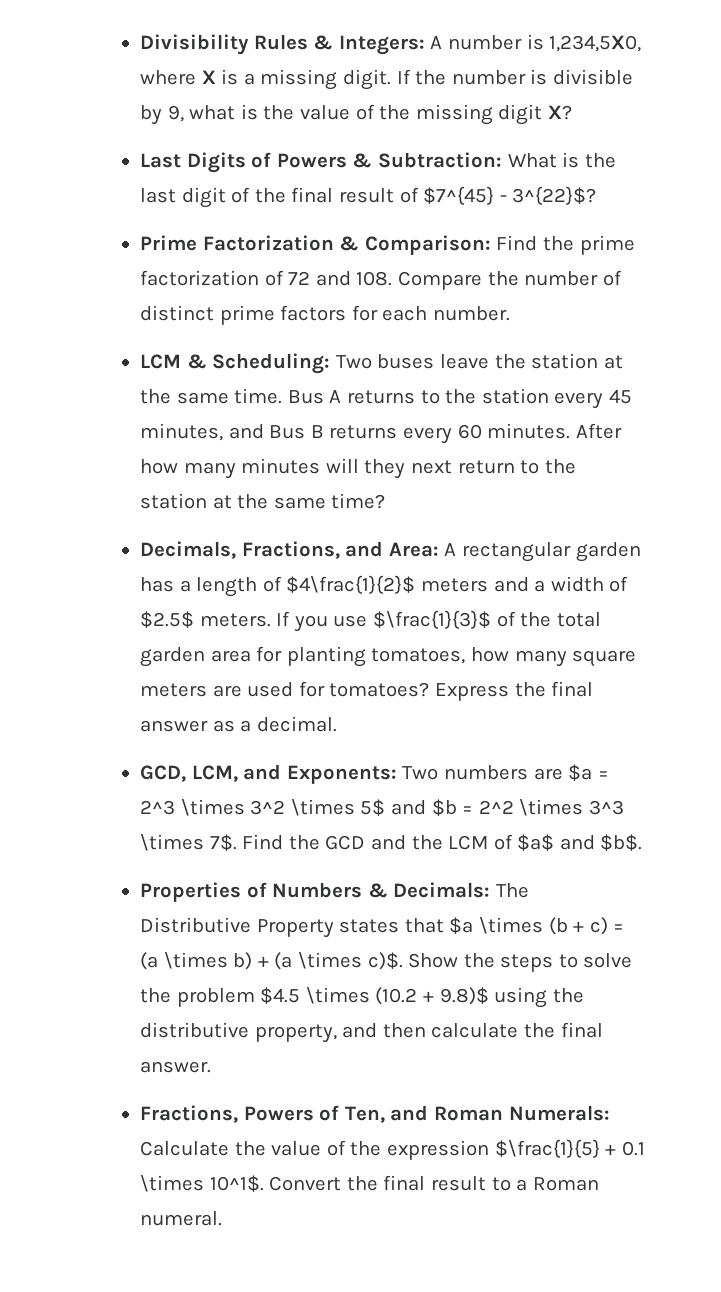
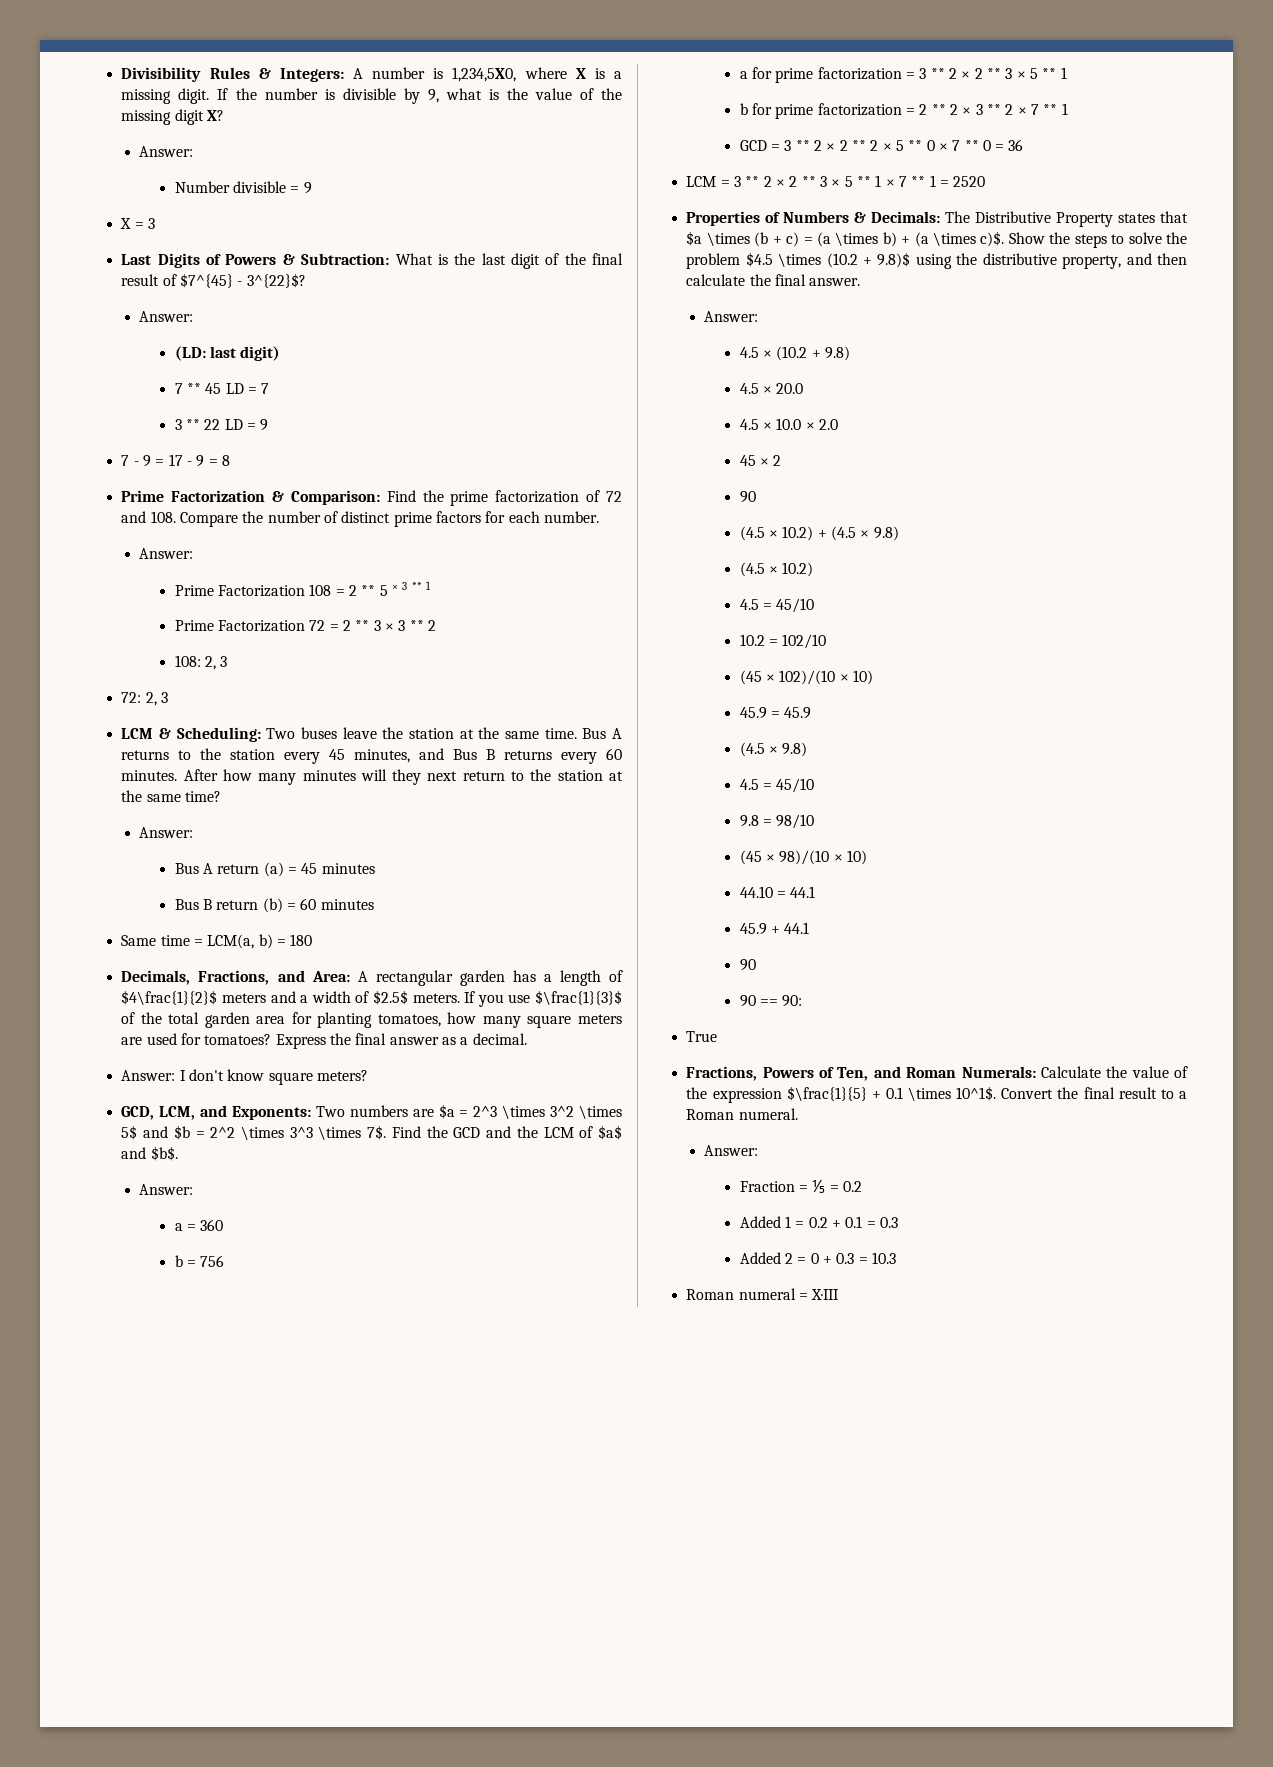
  If the number is divisible by 9, what is the value of the missing digit X?
+ Answer:
+ Number divisible = 9
+ X = 3
  Last Digits of Powers & Subtraction: What is the last digit of the final result of $7^{45} - 3^{22}$?
+ Answer:
+ (LD: last digit)
+ 7 ** 45 LD = 7
+ 3 ** 22 LD = 9
+ 7 - 9 = 17 - 9 = 8
  Prime Factorization & Comparison: Find the prime factorization of 72 and 108. Compare the number of distinct prime factors for each number.
+ Answer:
+ Prime Factorization 108 = 2 ** 5 × 3 ** 1
+ Prime Factorization 72 = 2 ** 3 × 3 ** 2
+ 108: 2, 3
+ 72: 2, 3
  After how many minutes will they next return to the station at the same time?
+ Answer:
+ Bus A return (a) = 45 minutes
+ Bus B return (b) = 60 minutes
+ Same time = LCM(a, b) = 180
+ Answer: I don't know square meters?
  Find the GCD and the LCM of $a$ and $b$.
+ Answer:
+ a = 360
+ b = 756
+ a for prime factorization = 3 ** 2 × 2 ** 3 × 5 ** 1
+ b for prime factorization = 2 ** 2 × 3 ** 2 × 7 ** 1
+ GCD = 3 ** 2 × 2 ** 2 × 5 ** 0 × 7 ** 0 = 36
+ LCM = 3 ** 2 × 2 ** 3 × 5 ** 1 × 7 ** 1 = 2520
  Show the steps to solve the problem $4.5 \times (10.2 + 9.8)$ using the distributive property, and then calculate the final answer.
+ Answer:
+ 4.5 × (10.2 + 9.8)
+ 4.5 × 20.0
+ 4.5 × 10.0 × 2.0
+ 45 × 2
+ 90
+ (4.5 × 10.2) + (4.5 × 9.8)
+ (4.5 × 10.2)
+ 4.5 = 45/10
+ 10.2 = 102/10
+ (45 × 102)/(10 × 10)
+ 45.9 = 45.9
+ (4.5 × 9.8)
+ 4.5 = 45/10
+ 9.8 = 98/10
+ (45 × 98)/(10 × 10)
+ 44.10 = 44.1
+ 45.9 + 44.1
+ 90
+ 90 == 90:
+ True
  Convert the final result to a Roman numeral.
+ Answer:
+ Fraction = ⅕ = 0.2
+ Added 1 = 0.2 + 0.1 = 0.3
+ Added 2 = 0 + 0.3 = 10.3
+ Roman numeral = X·III

